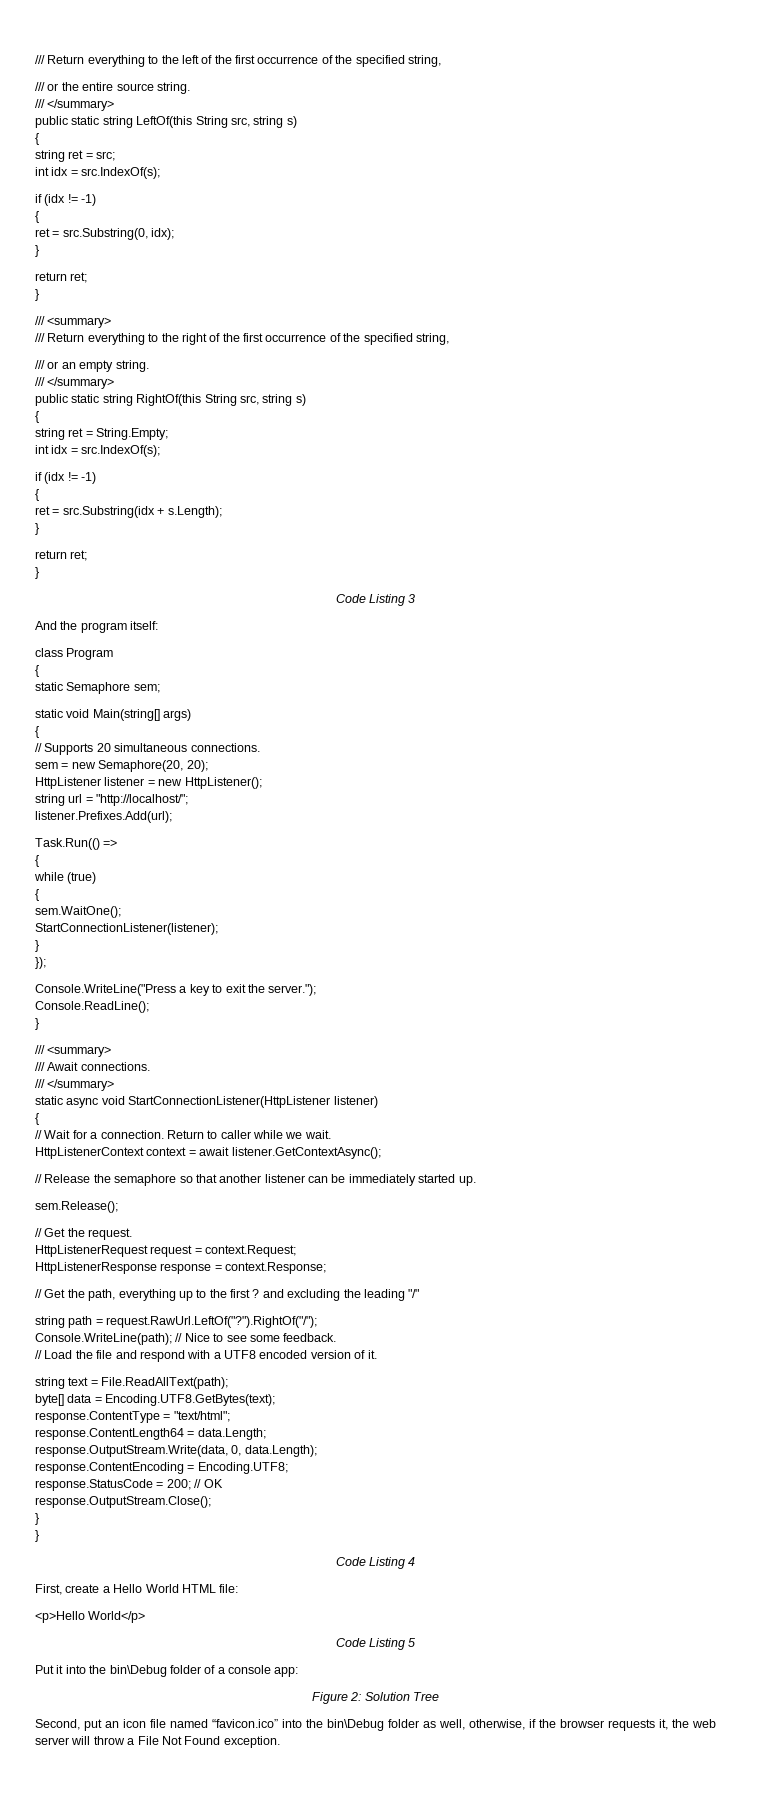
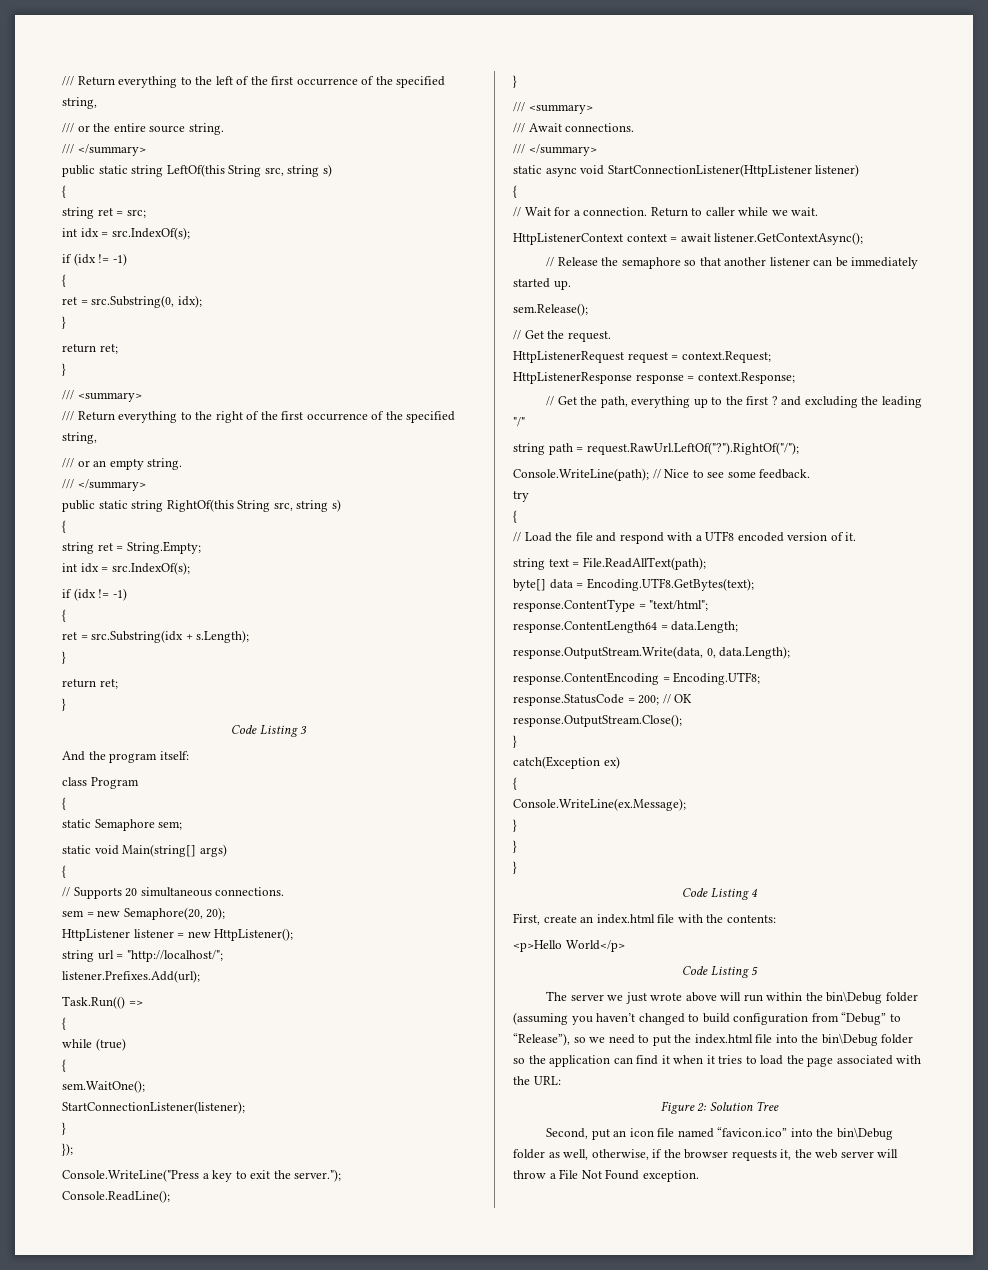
+ try
+ {
+ catch(Exception ex)
+ {
+ Console.WriteLine(ex.Message);
+ }
+ }
- First, create a Hello World HTML file:
+ First, create an index.html file with the contents:
- Put it into the bin\Debug folder of a console app:
+ The server we just wrote above will run within the bin\Debug folder (assuming you haven’t changed to build configuration from “Debug” to “Release”), so we need to put the index.html file into the bin\Debug folder so the application can find it when it tries to load the page associated with the URL:

